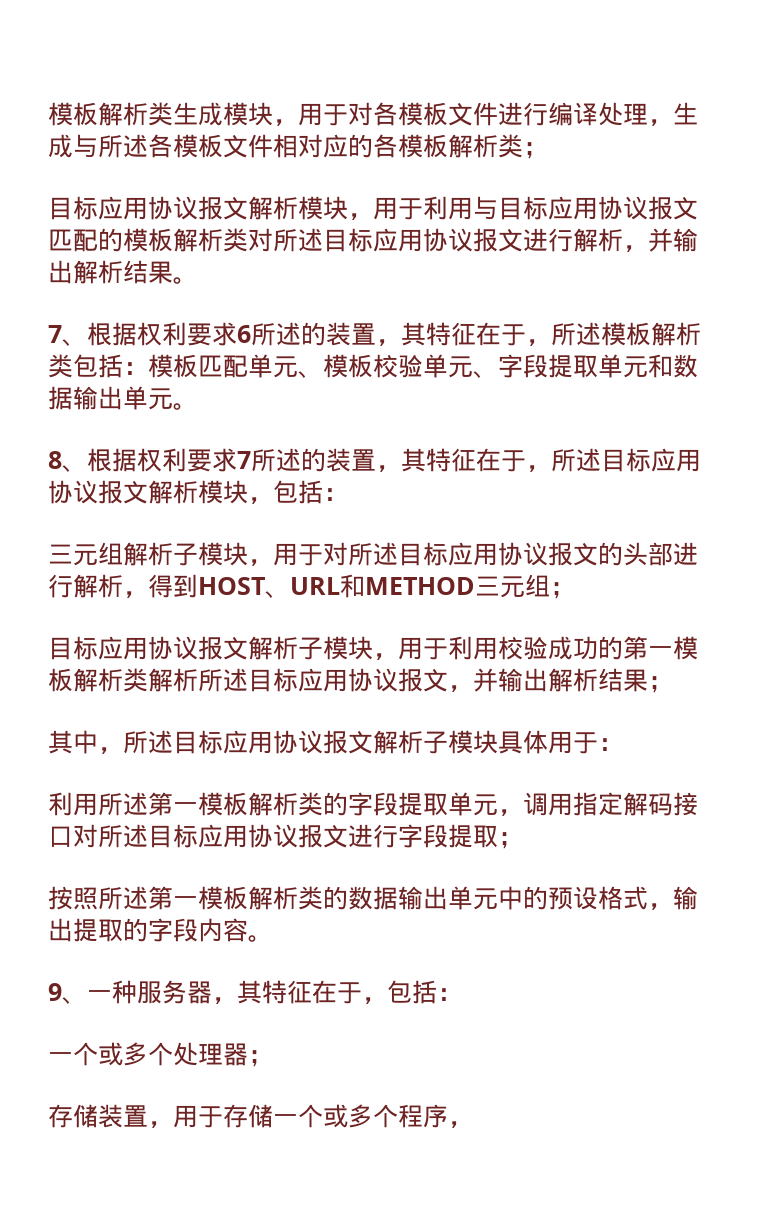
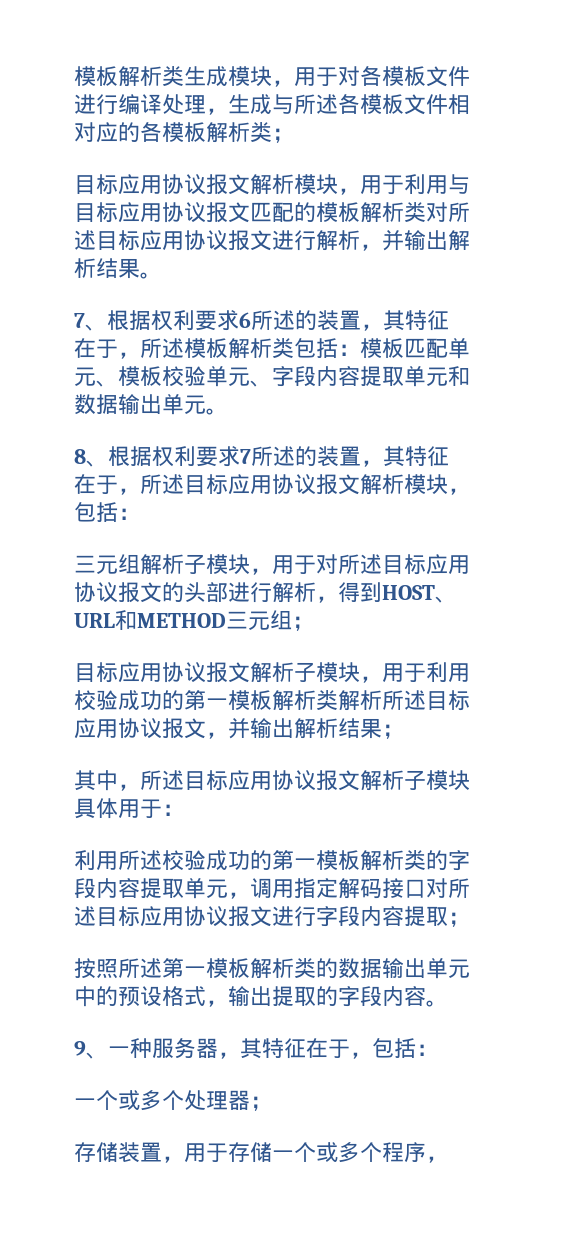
- 7、根据权利要求6所述的装置，其特征在于，所述模板解析类包括：模板匹配单元、模板校验单元、字段提取单元和数据输出单元。
+ 7、根据权利要求6所述的装置，其特征在于，所述模板解析类包括：模板匹配单元、模板校验单元、字段内容提取单元和数据输出单元。
- 利用所述第一模板解析类的字段提取单元，调用指定解码接口对所述目标应用协议报文进行字段提取；
+ 利用所述校验成功的第一模板解析类的字段内容提取单元，调用指定解码接口对所述目标应用协议报文进行字段内容提取；

